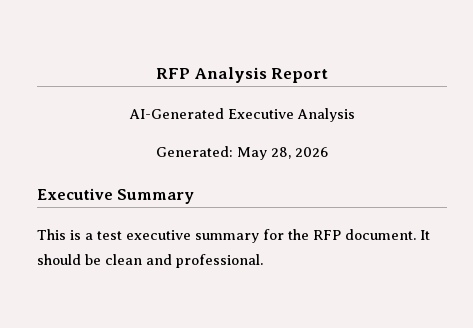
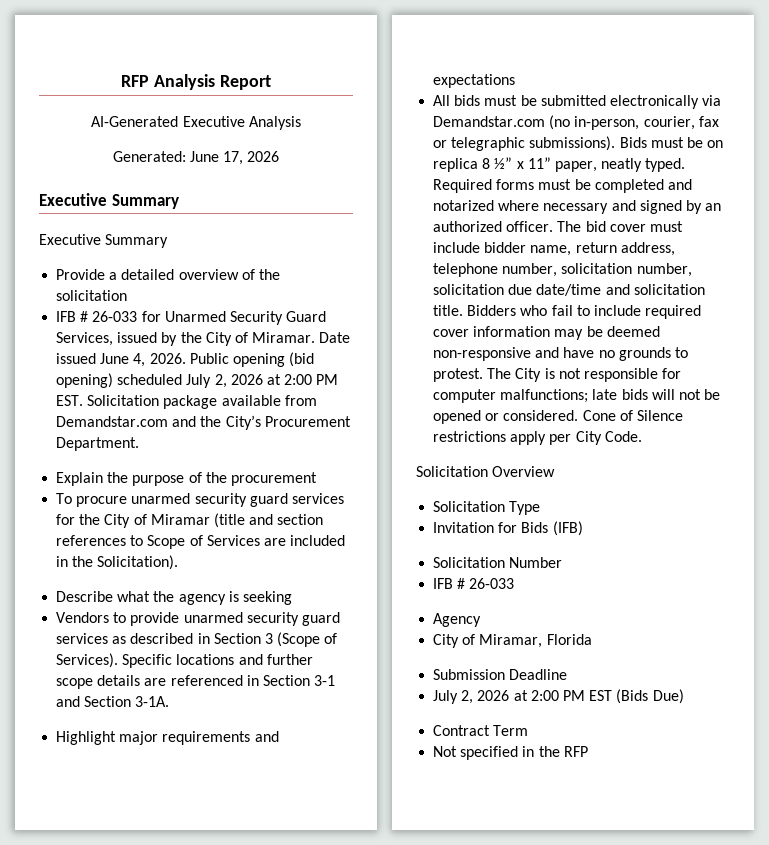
- Generated: May 28, 2026
+ Generated: June 17, 2026
  Executive Summary
- This is a test executive summary for the RFP document. It should be clean and professional.
+ Executive Summary
+ Provide a detailed overview of the solicitation
+ IFB # 26-033 for Unarmed Security Guard Services, issued by the City of Miramar. Date issued June 4, 2026. Public opening (bid opening) scheduled July 2, 2026 at 2:00 PM EST. Solicitation package available from Demandstar.com and the City’s Procurement Department.
+ Explain the purpose of the procurement
+ To procure unarmed security guard services for the City of Miramar (title and section references to Scope of Services are included in the Solicitation).
+ Describe what the agency is seeking
+ Vendors to provide unarmed security guard services as described in Section 3 (Scope of Services). Specific locations and further scope details are referenced in Section 3-1 and Section 3-1A.
+ Highlight major requirements and expectations
+ All bids must be submitted electronically via Demandstar.com (no in-person, courier, fax or telegraphic submissions). Bids must be on replica 8 ½” x 11” paper, neatly typed. Required forms must be completed and notarized where necessary and signed by an authorized officer. The bid cover must include bidder name, return address, telephone number, solicitation number, solicitation due date/time and solicitation title. Bidders who fail to include required cover information may be deemed non-responsive and have no grounds to protest. The City is not responsible for computer malfunctions; late bids will not be opened or considered. Cone of Silence restrictions apply per City Code.
+ Solicitation Overview
+ Solicitation Type
+ Invitation for Bids (IFB)
+ Solicitation Number
+ IFB # 26-033
+ Agency
+ City of Miramar, Florida
+ Submission Deadline
+ July 2, 2026 at 2:00 PM EST (Bids Due)
+ Contract Term
+ Not specified in the RFP

